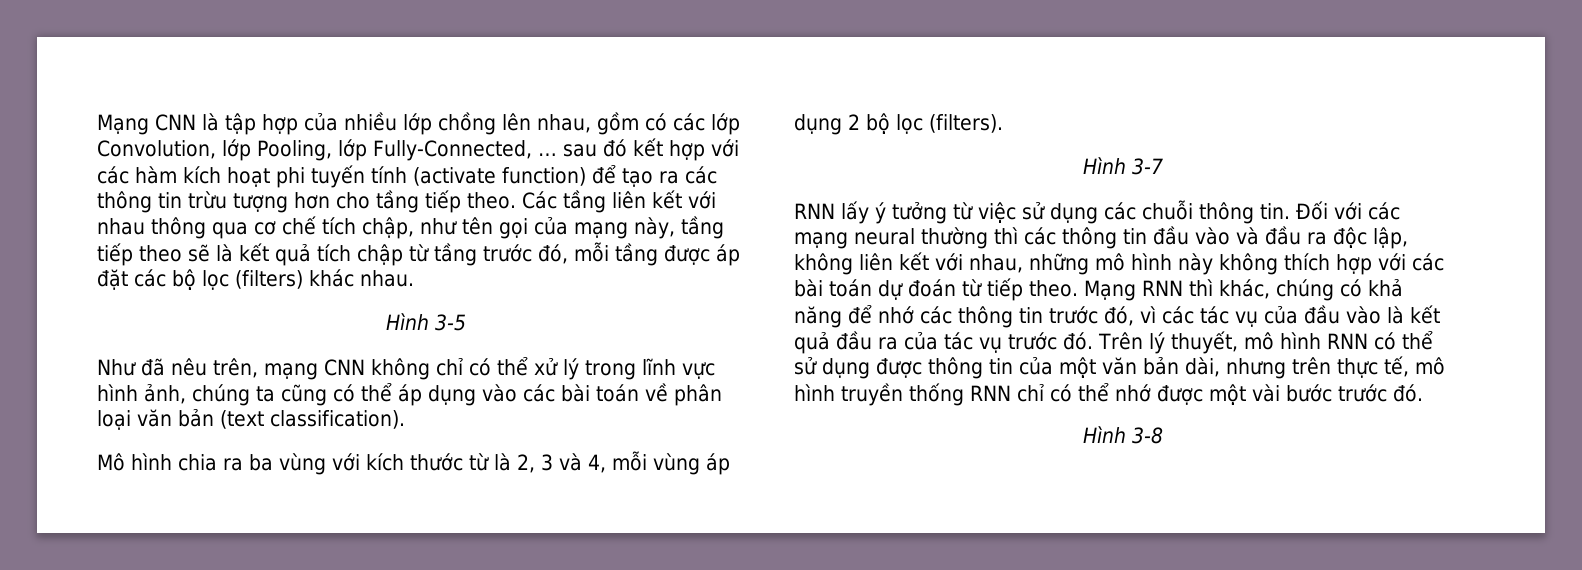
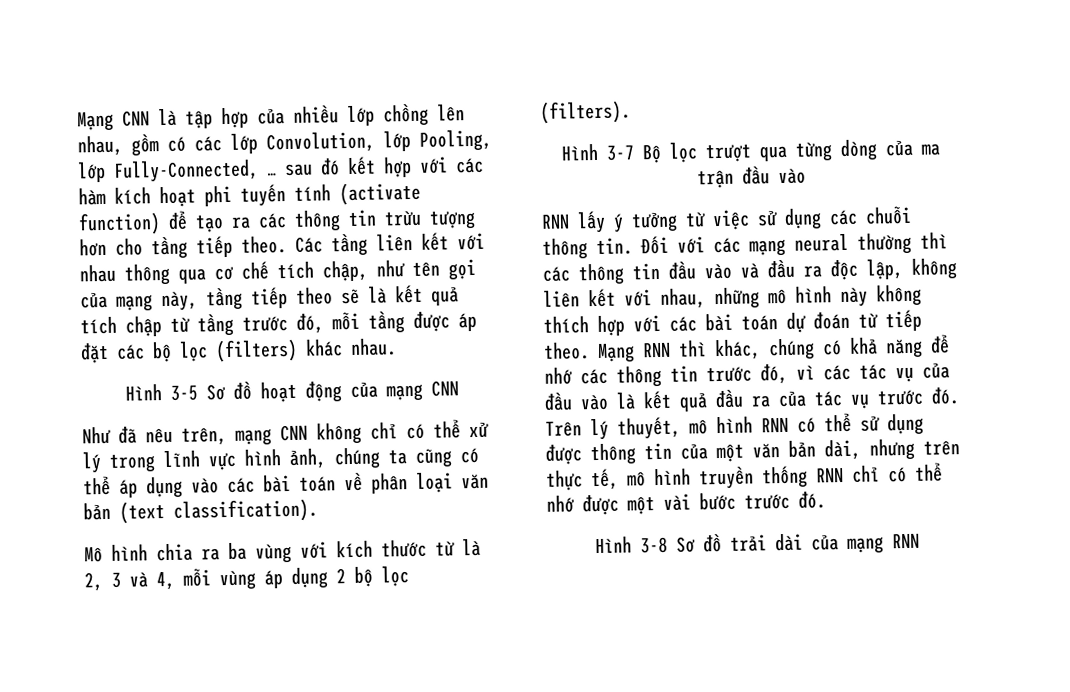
- Hình 3-5
+ Hình 3-5 Sơ đồ hoạt động của mạng CNN
- Hình 3-7
+ Hình 3-7 Bộ lọc trượt qua từng dòng của ma trận đầu vào
- Hình 3-8
+ Hình 3-8 Sơ đồ trải dài của mạng RNN

